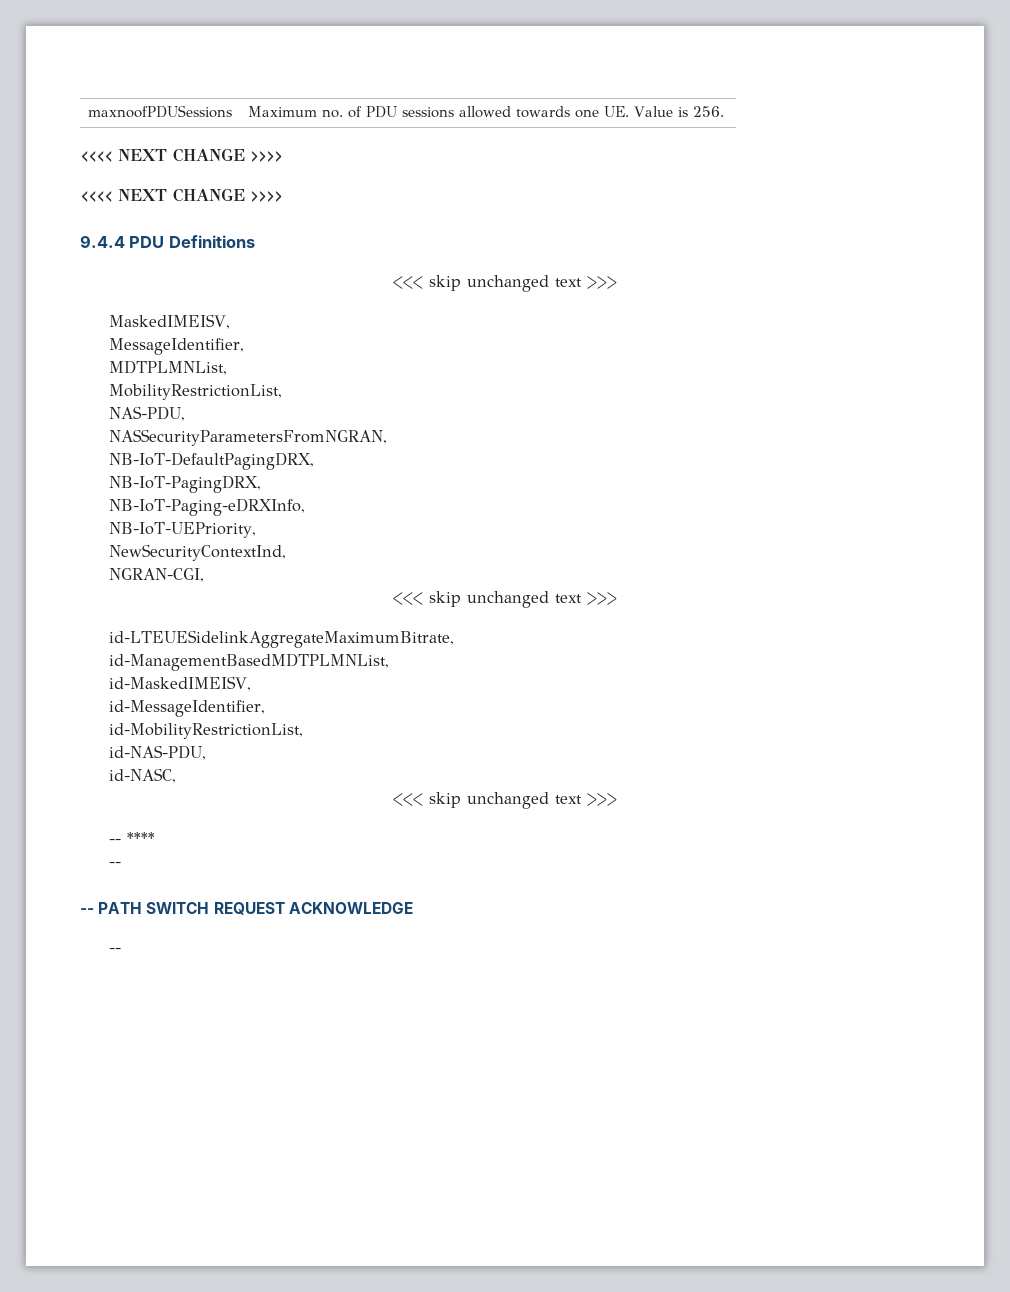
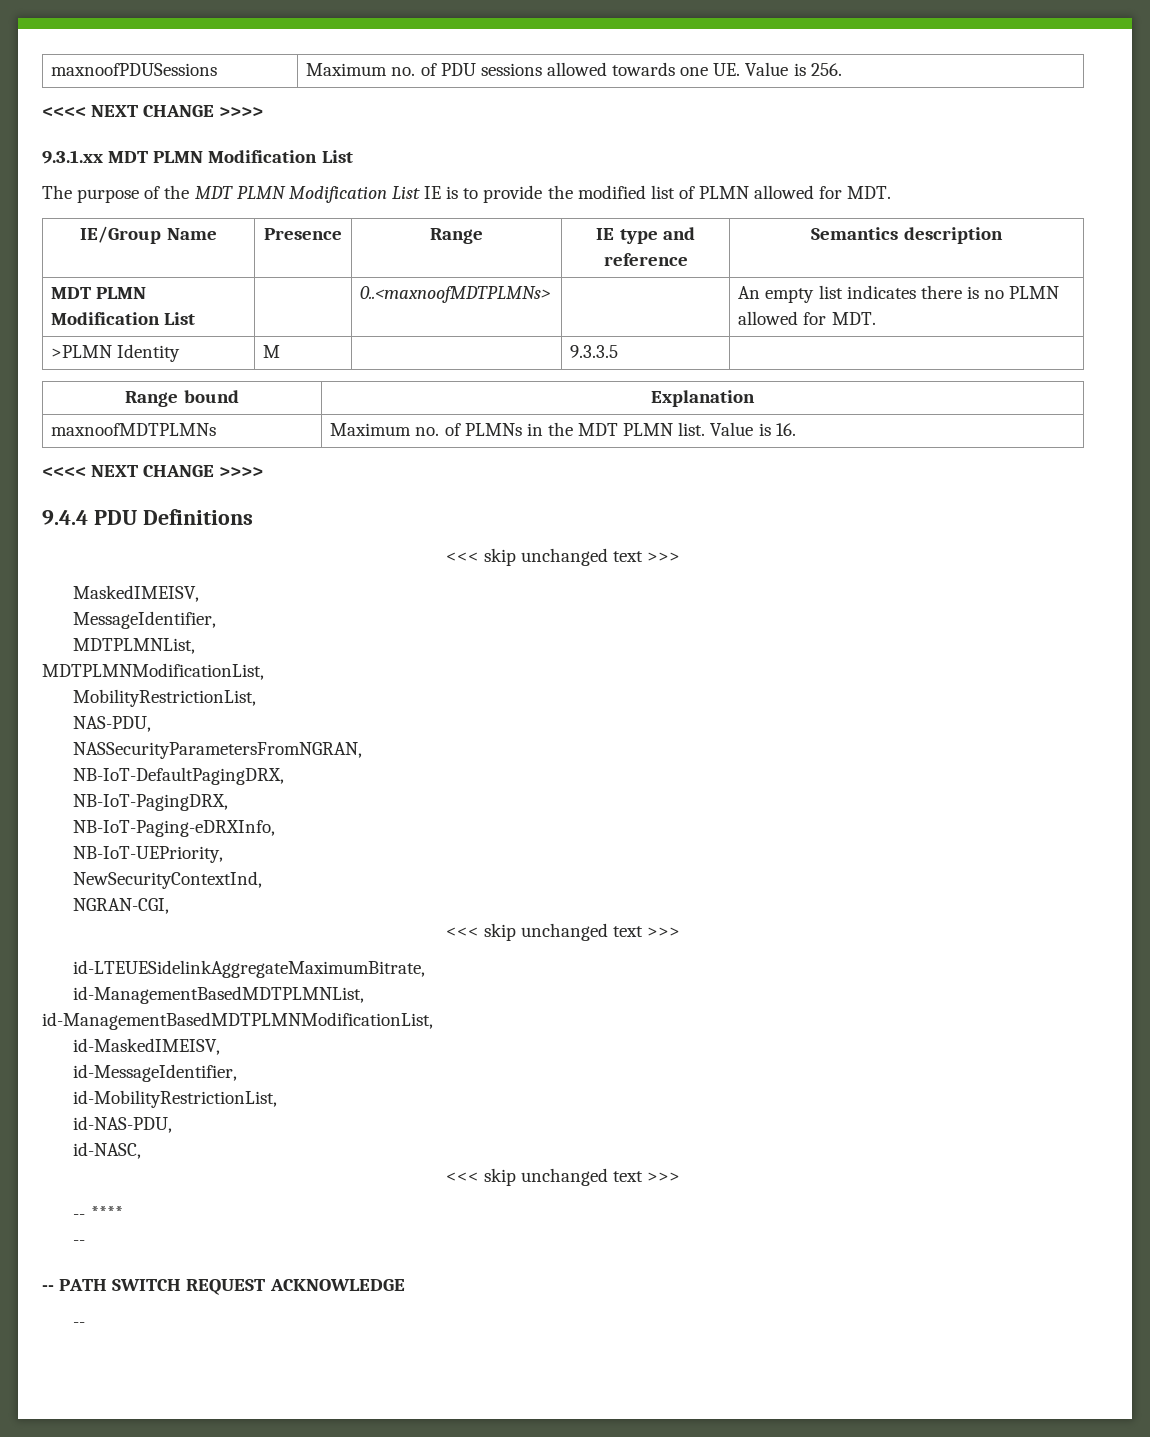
+ 9.3.1.xx MDT PLMN Modification List
+ The purpose of the MDT PLMN Modification List IE is to provide the modified list of PLMN allowed for MDT.
+ IE/Group Name | Presence | Range | IE type and reference | Semantics description
+ MDT PLMN Modification List | | 0..<maxnoofMDTPLMNs> | | An empty list indicates there is no PLMN allowed for MDT.
+ >PLMN Identity | M | | 9.3.3.5 |
+ Range bound | Explanation
+ maxnoofMDTPLMNs | Maximum no. of PLMNs in the MDT PLMN list. Value is 16.
+ MDTPLMNModificationList,
+ id-ManagementBasedMDTPLMNModificationList,

